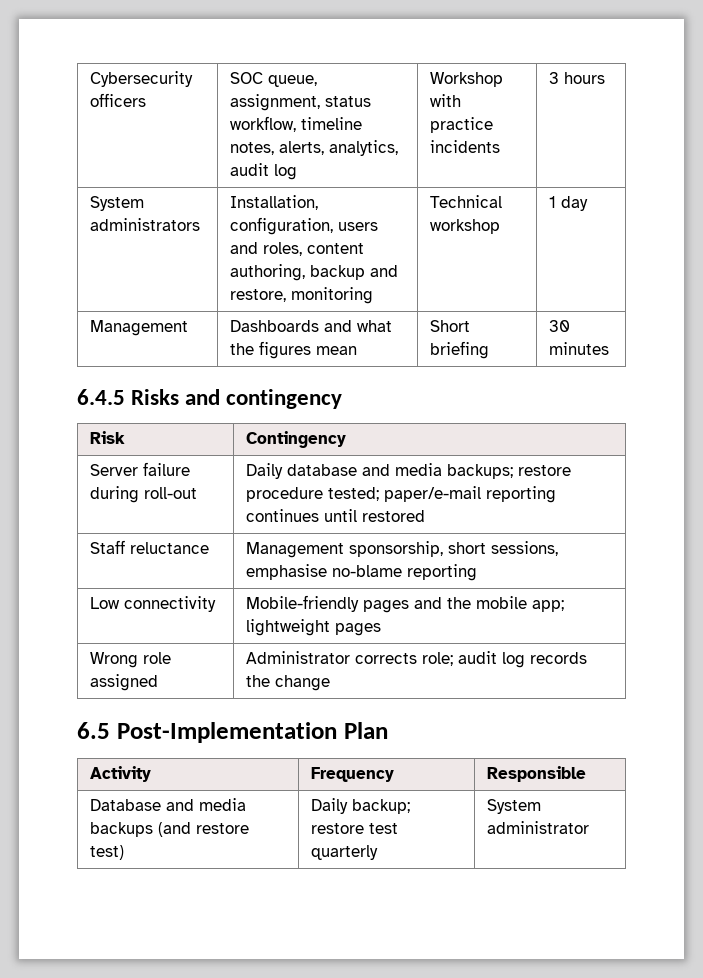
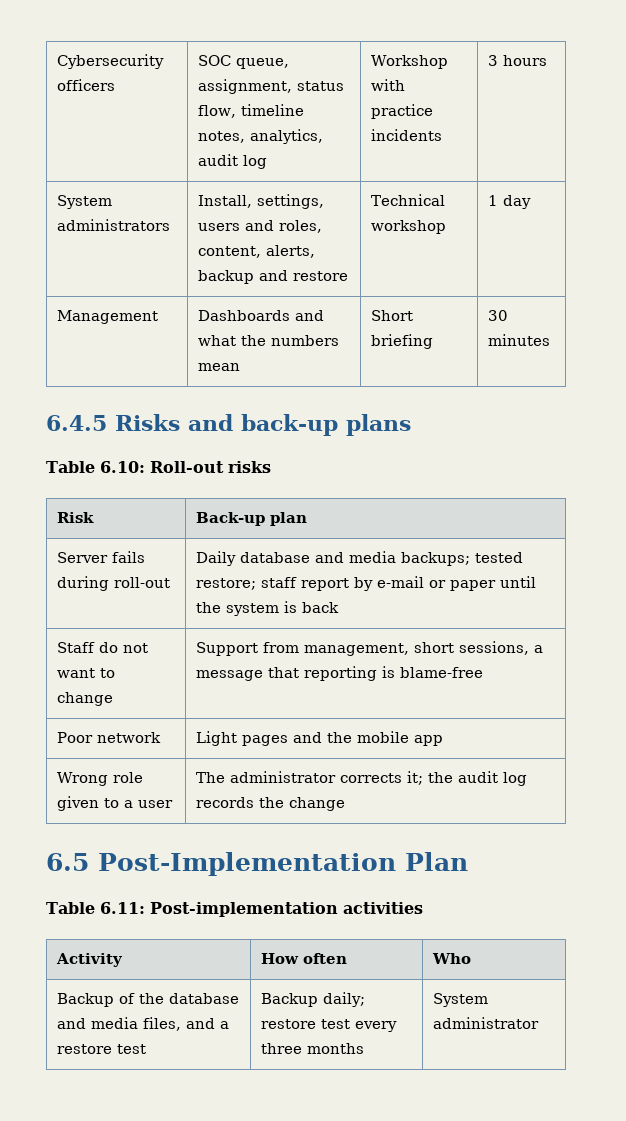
- Cybersecurity officers | SOC queue, assignment, status workflow, timeline notes, alerts, analytics, audit log | Workshop with practice incidents | 3 hours
+ Cybersecurity officers | SOC queue, assignment, status flow, timeline notes, analytics, audit log | Workshop with practice incidents | 3 hours
- System administrators | Installation, configuration, users and roles, content authoring, backup and restore, monitoring | Technical workshop | 1 day
+ System administrators | Install, settings, users and roles, content, alerts, backup and restore | Technical workshop | 1 day
- Management | Dashboards and what the figures mean | Short briefing | 30 minutes
+ Management | Dashboards and what the numbers mean | Short briefing | 30 minutes
- 6.4.5 Risks and contingency
+ 6.4.5 Risks and back-up plans
+ Table 6.10: Roll-out risks
- Risk | Contingency
+ Risk | Back-up plan
- Server failure during roll-out | Daily database and media backups; restore procedure tested; paper/e-mail reporting continues until restored
- Staff reluctance | Management sponsorship, short sessions, emphasise no-blame reporting
- Low connectivity | Mobile-friendly pages and the mobile app; lightweight pages
+ Server fails during roll-out | Daily database and media backups; tested restore; staff report by e-mail or paper until the system is back
+ Staff do not want to change | Support from management, short sessions, a message that reporting is blame-free
+ Poor network | Light pages and the mobile app
- Wrong role assigned | Administrator corrects role; audit log records the change
+ Wrong role given to a user | The administrator corrects it; the audit log records the change
- Activity | Frequency | Responsible
- Database and media backups (and restore test) | Daily backup; restore test quarterly | System administrator
+ Table 6.11: Post-implementation activities
+ Activity | How often | Who
+ Backup of the database and media files, and a restore test | Backup daily; restore test every three months | System administrator

